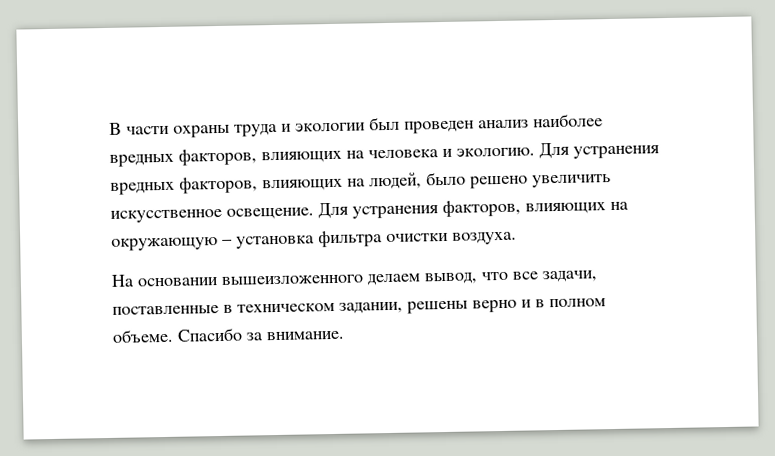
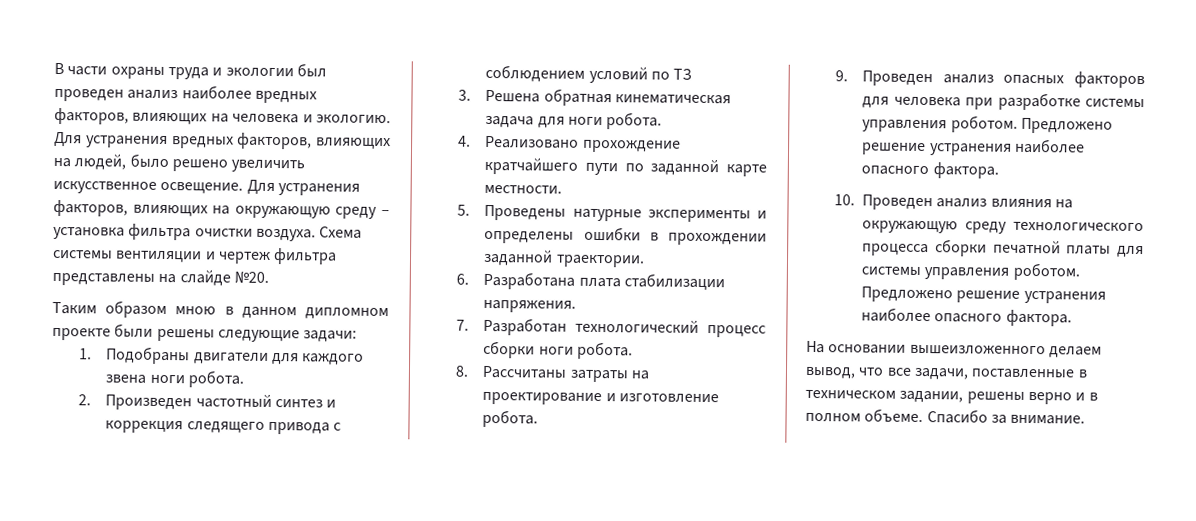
- Для устранения факторов, влияющих на окружающую – установка фильтра очистки воздуха.
+ Для устранения факторов, влияющих на окружающую среду – установка фильтра очистки воздуха. Схема системы вентиляции и чертеж фильтра представлены на слайде №20.
+ Таким образом мною в данном дипломном проекте были решены следующие задачи:
+ 1. Подобраны двигатели для каждого звена ноги робота.
+ 2. Произведен частотный синтез и коррекция следящего привода с соблюдением условий по ТЗ
+ 3. Решена обратная кинематическая задача для ноги робота.
+ 4. Реализовано прохождение кратчайшего пути по заданной карте местности.
+ 5. Проведены натурные эксперименты и определены ошибки в прохождении заданной траектории.
+ 6. Разработана плата стабилизации напряжения.
+ 7. Разработан технологический процесс сборки ноги робота.
+ 8. Рассчитаны затраты на проектирование и изготовление робота.
+ 9. Проведен анализ опасных факторов для человека при разработке системы управления роботом. Предложено решение устранения наиболее опасного фактора.
+ 10. Проведен анализ влияния на окружающую среду технологического процесса сборки печатной платы для системы управления роботом. Предложено решение устранения наиболее опасного фактора.

